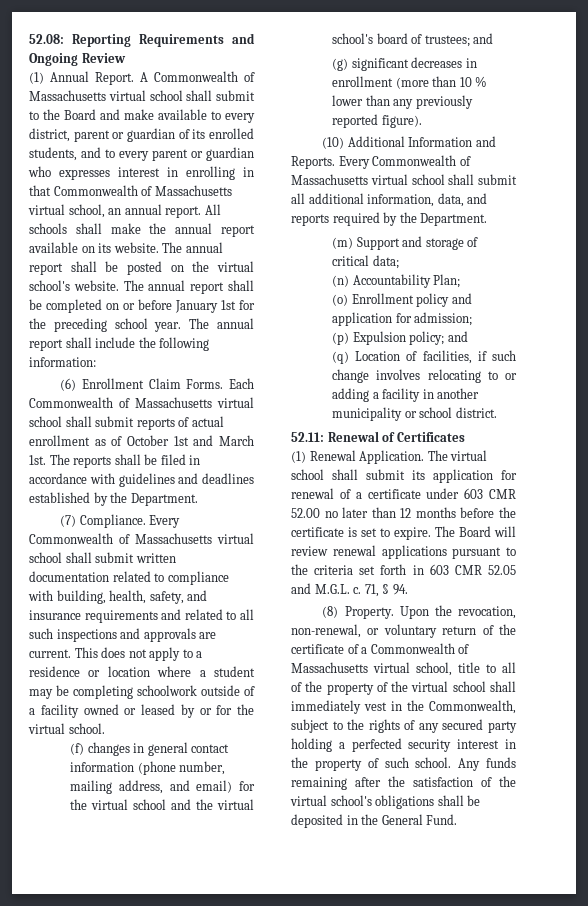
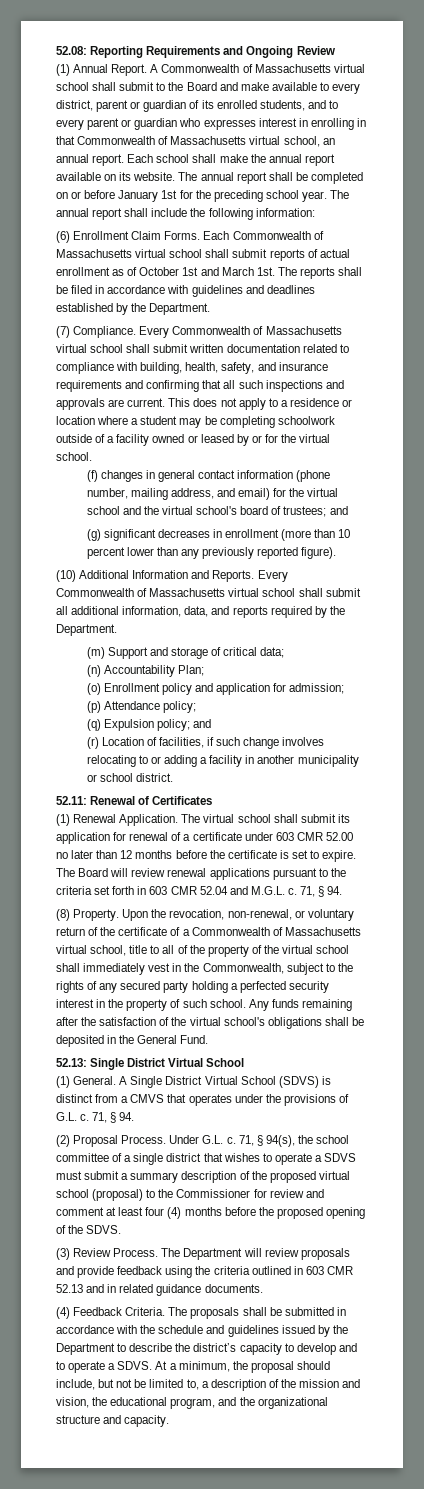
- All schools shall make the annual report available on its website.
+ Each school shall make the annual report available on its website.
- The annual report shall be posted on the virtual school's website. The annual report shall be completed on or before January 1st for the preceding school year.
+ The annual report shall be completed on or before January 1st for the preceding school year.
- Every Commonwealth of Massachusetts virtual school shall submit written documentation related to compliance with building, health, safety, and insurance requirements and related to all such inspections and approvals are current.
+ Every Commonwealth of Massachusetts virtual school shall submit written documentation related to compliance with building, health, safety, and insurance requirements and confirming that all such inspections and approvals are current.
- (g) significant decreases in enrollment (more than 10 % lower than any previously reported figure).
+ (g) significant decreases in enrollment (more than 10 percent lower than any previously reported figure).
- (p) Expulsion policy; and
+ (p) Attendance policy;
+ (q) Expulsion policy; and
- (q) Location of facilities, if such change involves relocating to or adding a facility in another municipality or school district.
+ (r) Location of facilities, if such change involves relocating to or adding a facility in another municipality or school district.
- The Board will review renewal applications pursuant to the criteria set forth in 603 CMR 52.05 and M.G.L. c.
+ The Board will review renewal applications pursuant to the criteria set forth in 603 CMR 52.04 and M.G.L. c.
+ 52.13: Single District Virtual School
+ (1) General. A Single District Virtual School (SDVS) is distinct from a CMVS that operates under the provisions of G.L. c. 71, § 94.
+ (2) Proposal Process. Under G.L. c. 71, § 94(s), the school committee of a single district that wishes to operate a SDVS must submit a summary description of the proposed virtual school (proposal) to the Commissioner for review and comment at least four (4) months before the proposed opening of the SDVS.
+ (3) Review Process. The Department will review proposals and provide feedback using the criteria outlined in 603 CMR 52.13 and in related guidance documents.
+ (4) Feedback Criteria. The proposals shall be submitted in accordance with the schedule and guidelines issued by the Department to describe the district’s capacity to develop and to operate a SDVS. At a minimum, the proposal should include, but not be limited to, a description of the mission and vision, the educational program, and the organizational structure and capacity.

